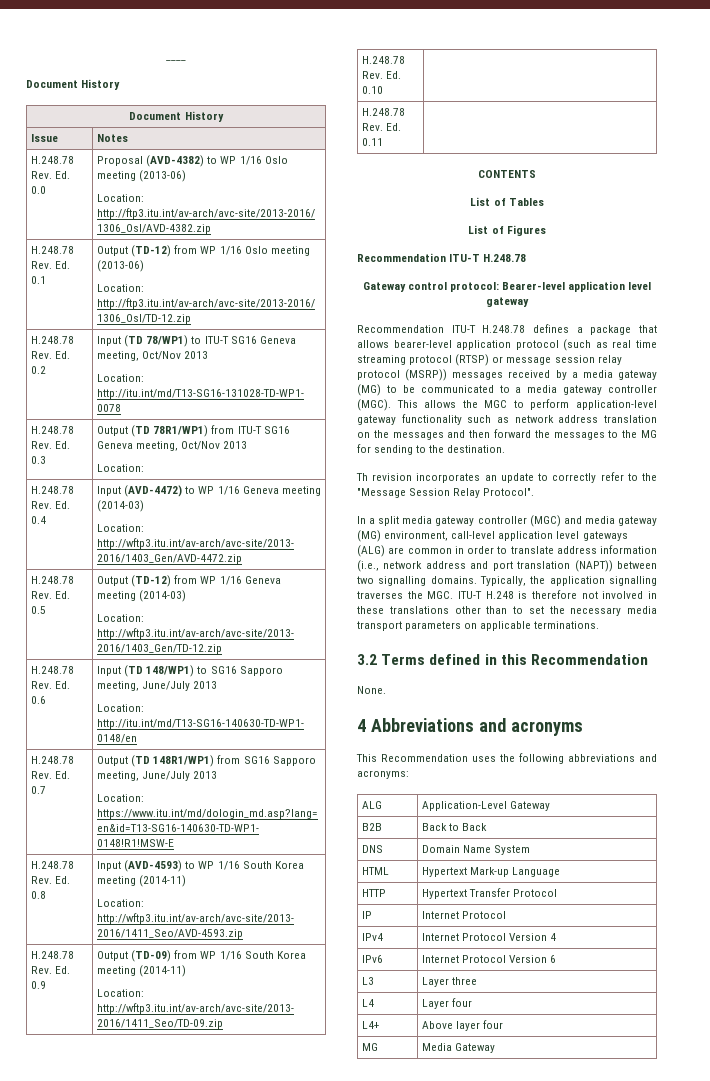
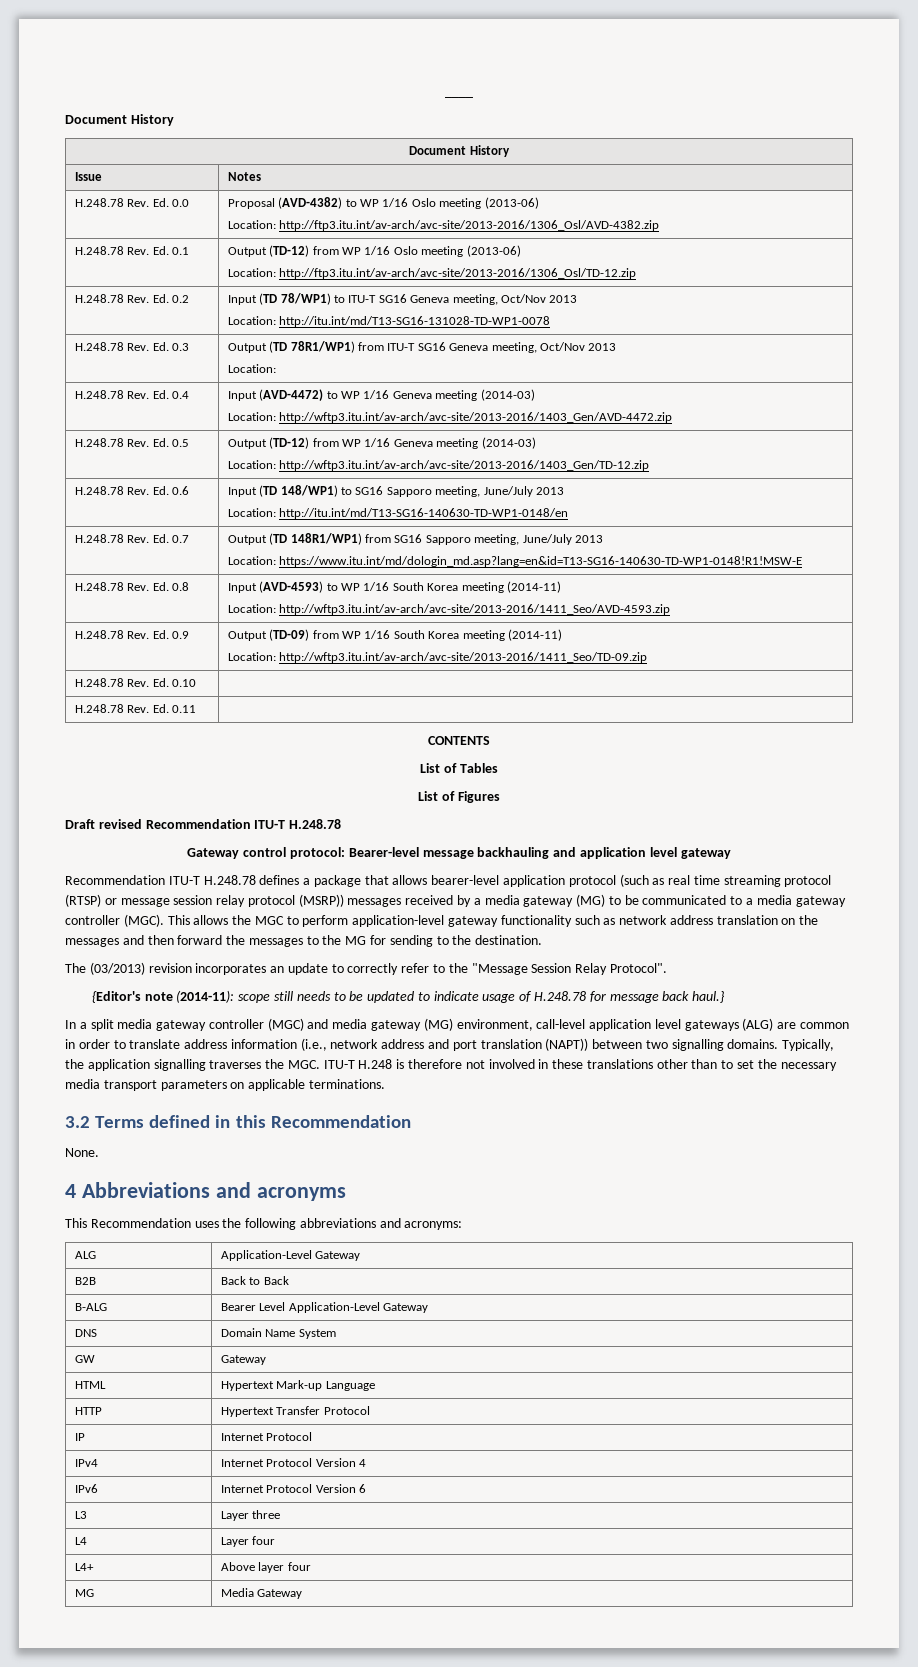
  List of Figures
- Recommendation ITU-T H.248.78
+ Draft revised Recommendation ITU-T H.248.78
- Gateway control protocol: Bearer-level application level gateway
+ Gateway control protocol: Bearer-level message backhauling and application level gateway
- Th revision incorporates an update to correctly refer to the "Message Session Relay Protocol".
+ The (03/2013) revision incorporates an update to correctly refer to the "Message Session Relay Protocol".
+ {Editor's note (2014-11): scope still needs to be updated to indicate usage of H.248.78 for message back haul.}
+ B-ALG | Bearer Level Application-Level Gateway
+ GW | Gateway

